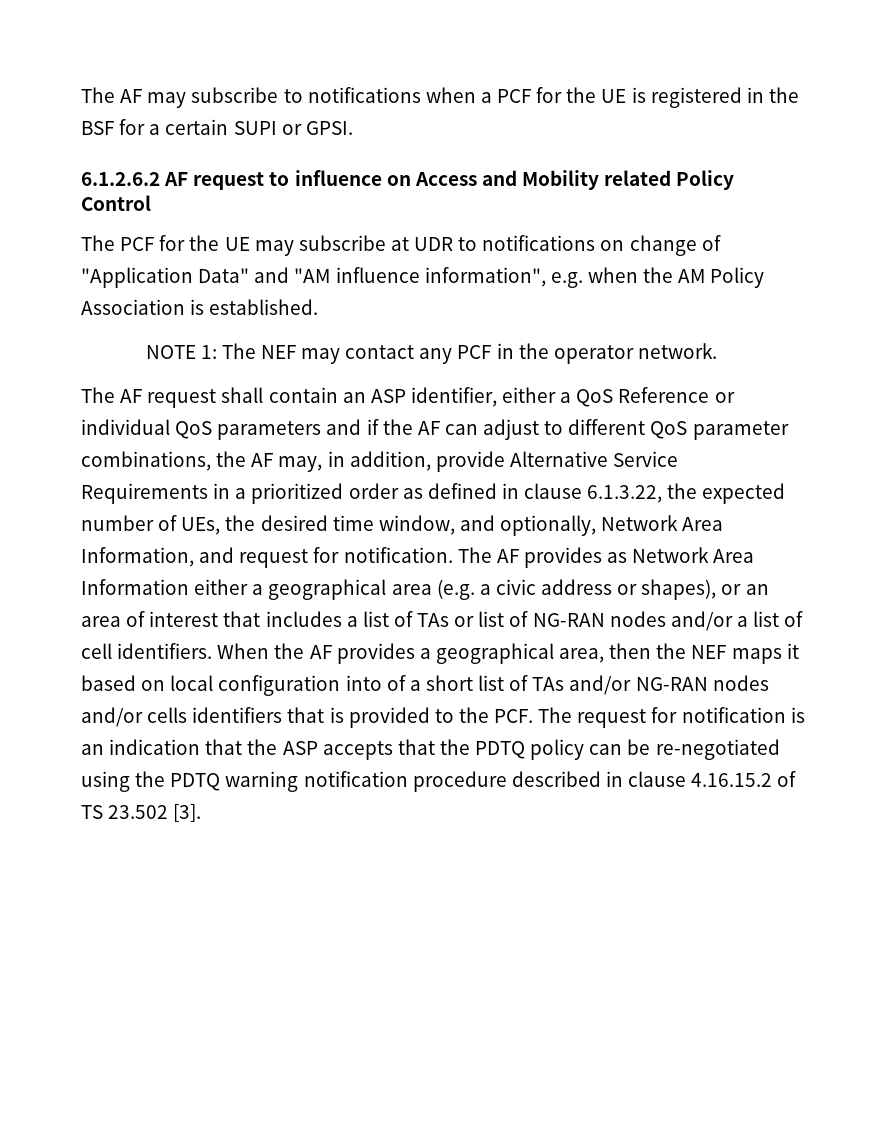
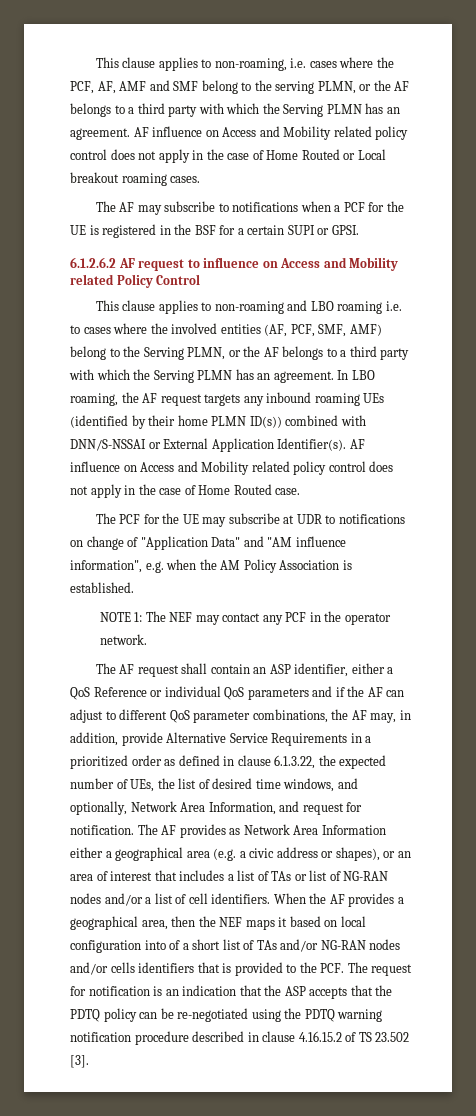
+ This clause applies to non-roaming, i.e. cases where the PCF, AF, AMF and SMF belong to the serving PLMN, or the AF belongs to a third party with which the Serving PLMN has an agreement. AF influence on Access and Mobility related policy control does not apply in the case of Home Routed or Local breakout roaming cases.
+ This clause applies to non-roaming and LBO roaming i.e. to cases where the involved entities (AF, PCF, SMF, AMF) belong to the Serving PLMN, or the AF belongs to a third party with which the Serving PLMN has an agreement. In LBO roaming, the AF request targets any inbound roaming UEs (identified by their home PLMN ID(s)) combined with DNN/S-NSSAI or External Application Identifier(s). AF influence on Access and Mobility related policy control does not apply in the case of Home Routed case.
- The AF request shall contain an ASP identifier, either a QoS Reference or individual QoS parameters and if the AF can adjust to different QoS parameter combinations, the AF may, in addition, provide Alternative Service Requirements in a prioritized order as defined in clause 6.1.3.22, the expected number of UEs, the desired time window, and optionally, Network Area Information, and request for notification.
+ The AF request shall contain an ASP identifier, either a QoS Reference or individual QoS parameters and if the AF can adjust to different QoS parameter combinations, the AF may, in addition, provide Alternative Service Requirements in a prioritized order as defined in clause 6.1.3.22, the expected number of UEs, the list of desired time windows, and optionally, Network Area Information, and request for notification.

